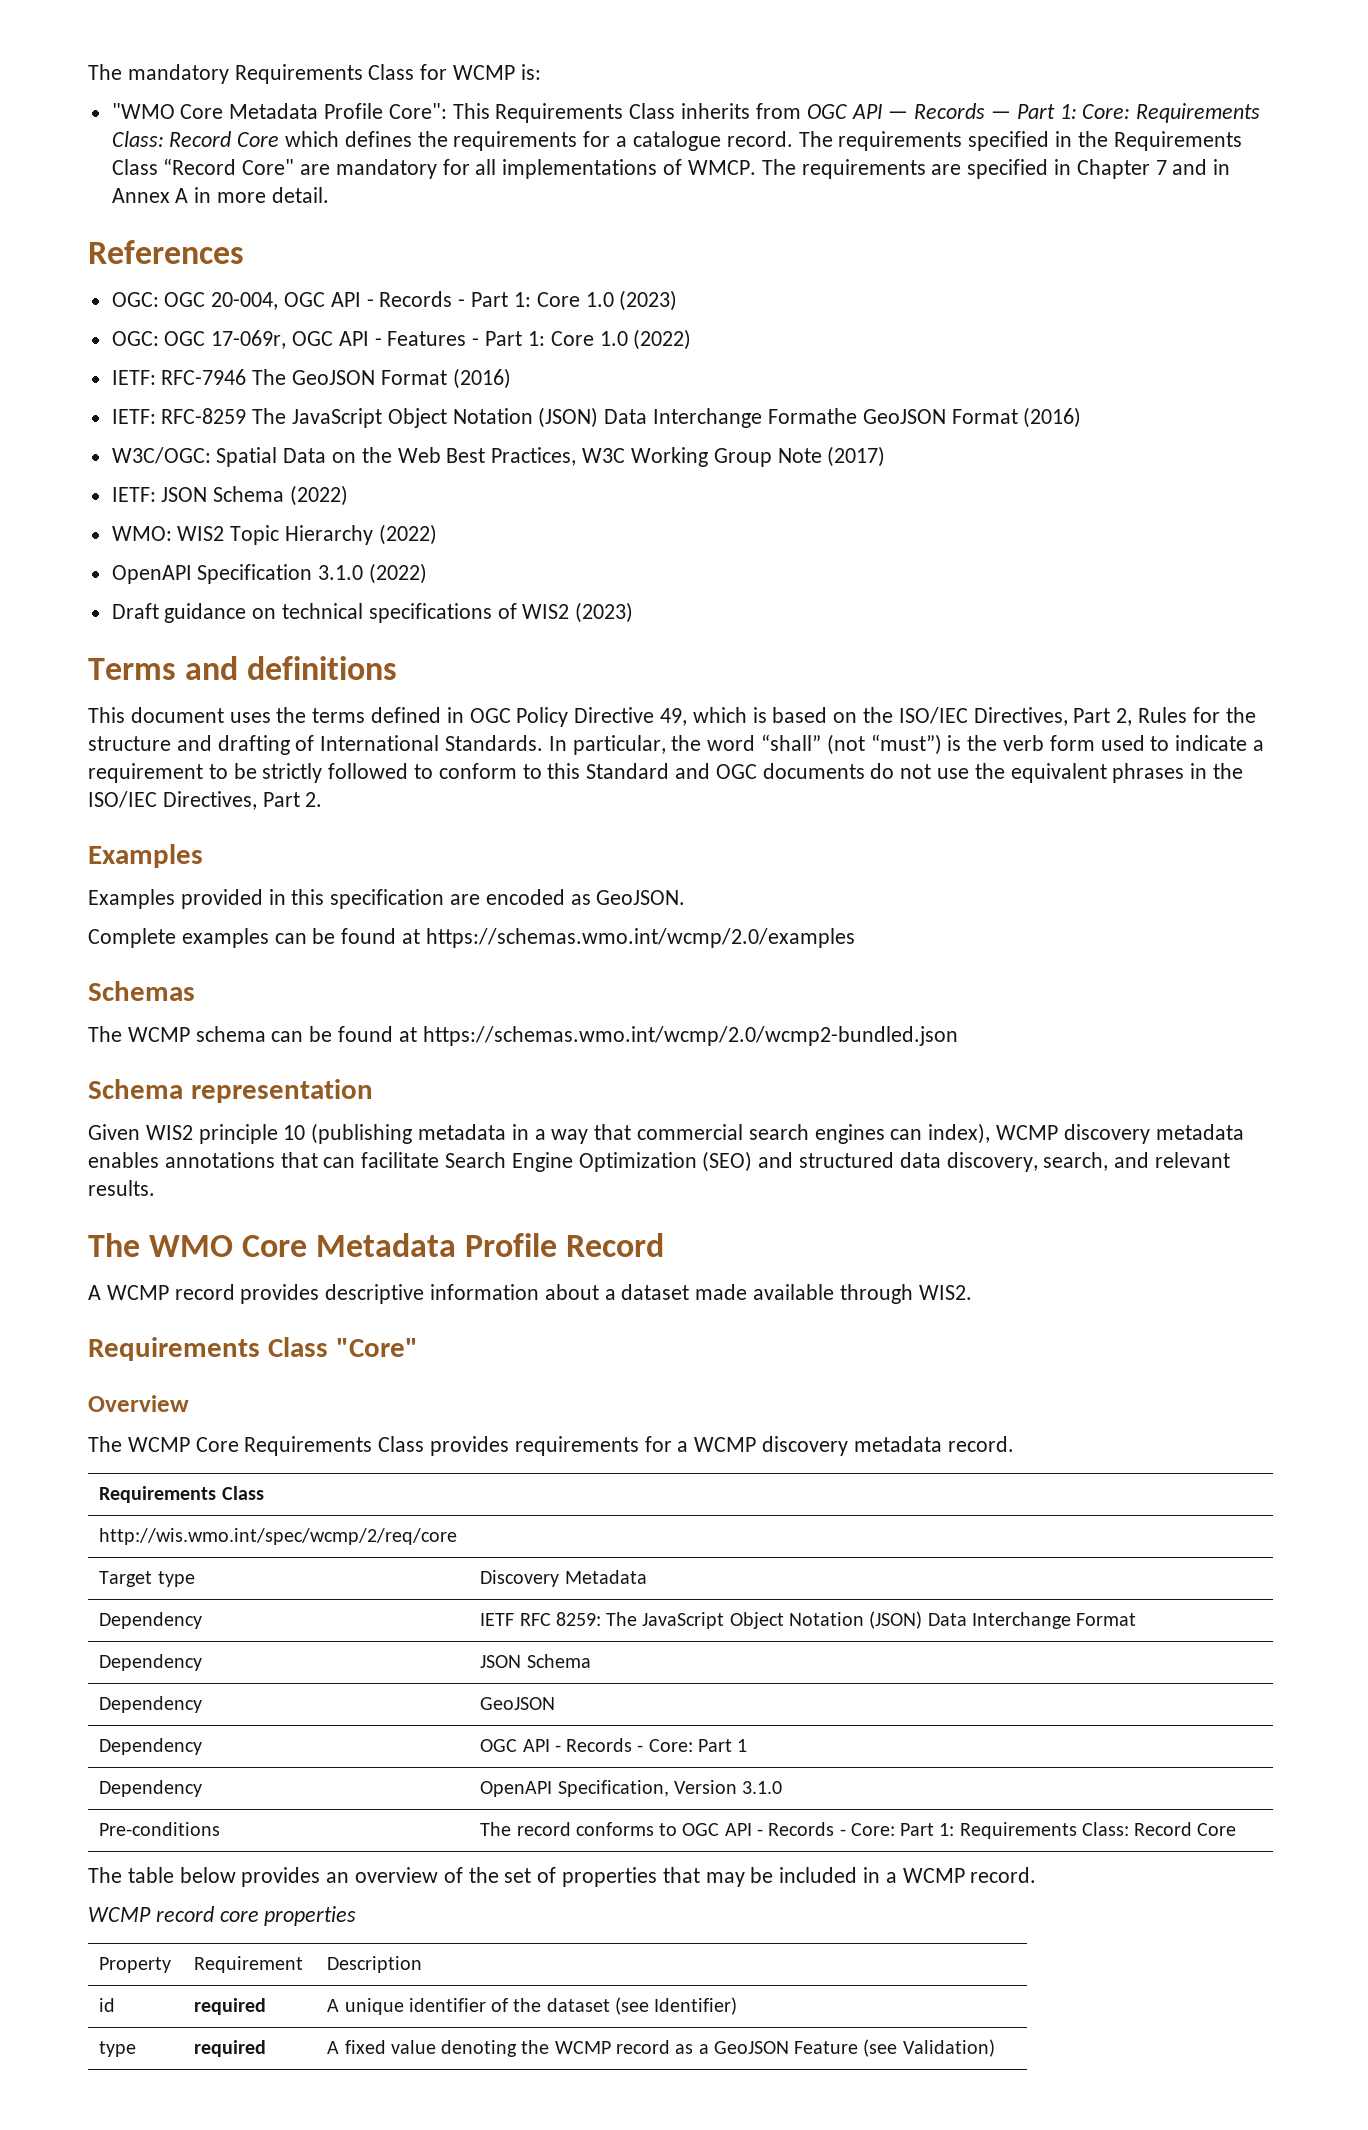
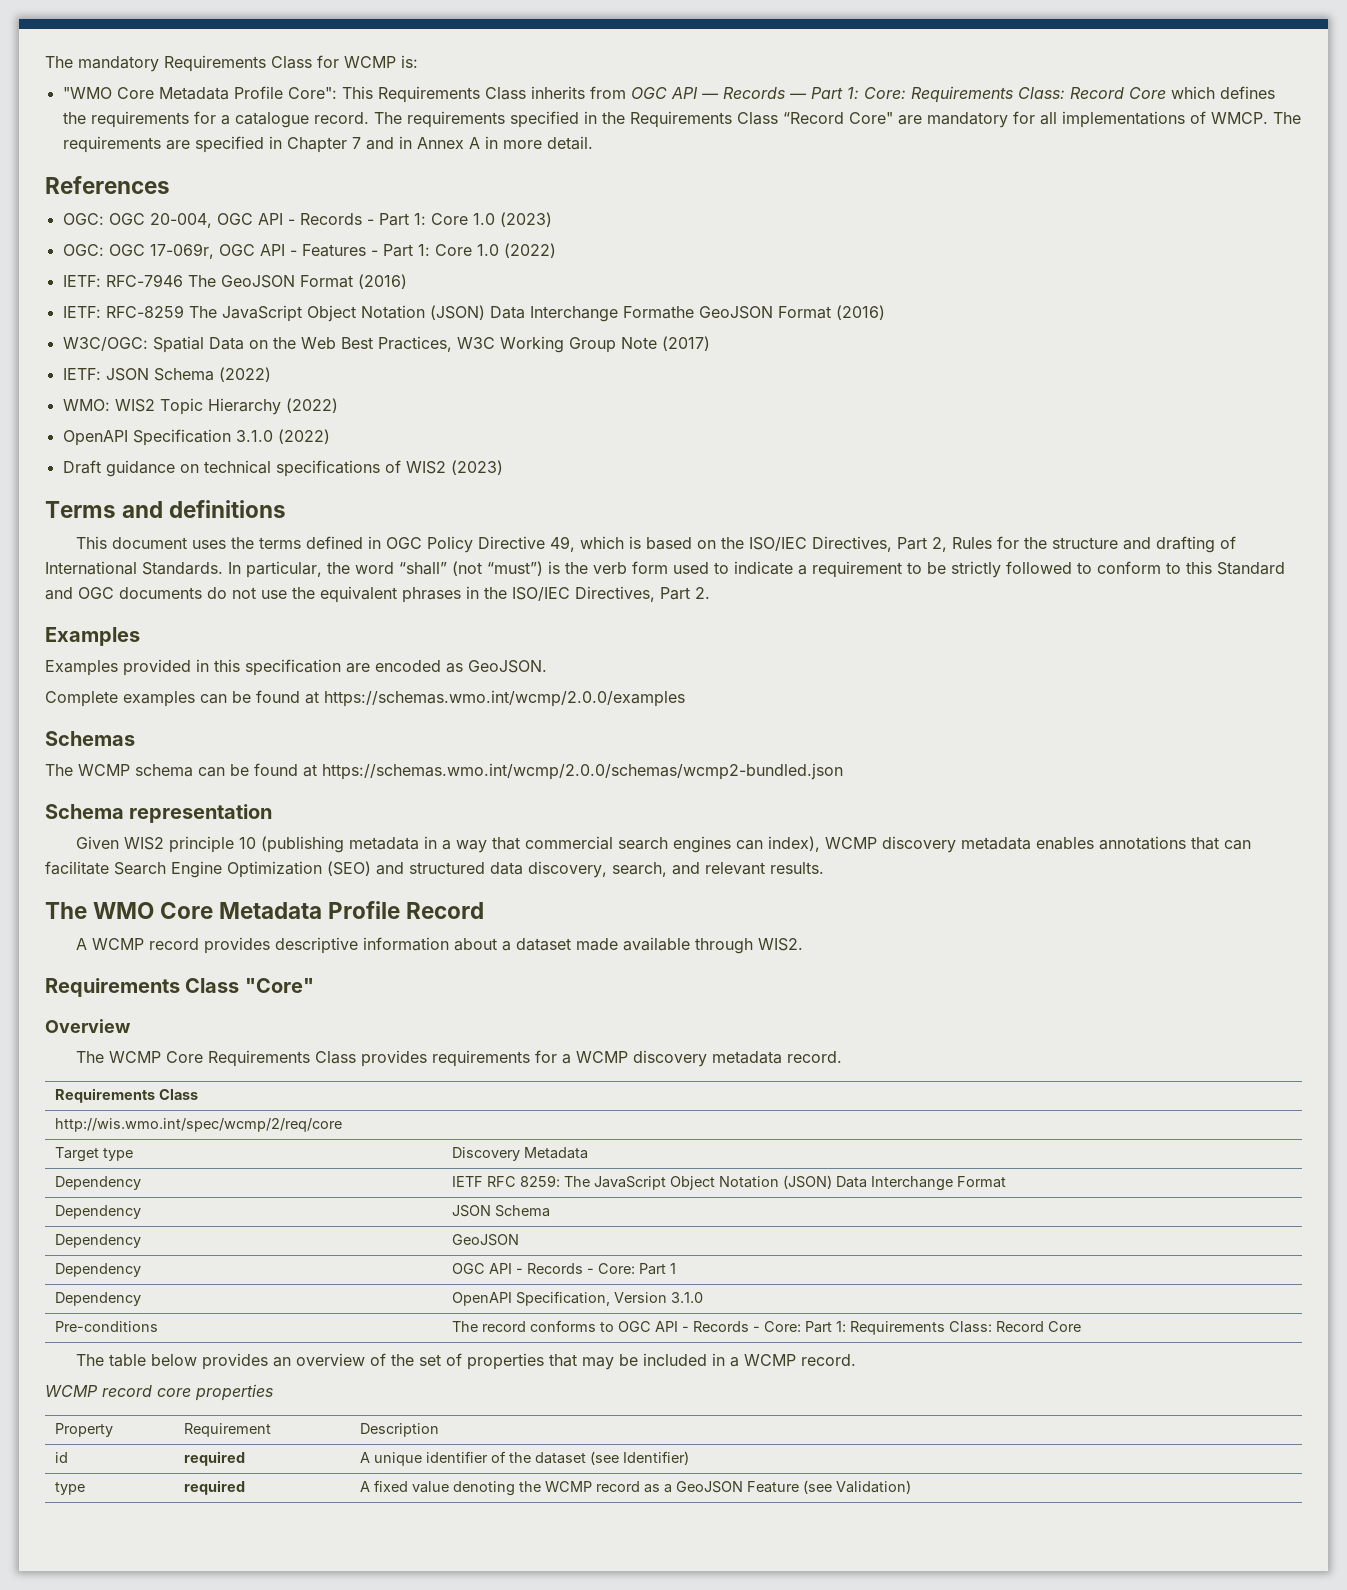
- Complete examples can be found at https://schemas.wmo.int/wcmp/2.0/examples
+ Complete examples can be found at https://schemas.wmo.int/wcmp/2.0.0/examples
- The WCMP schema can be found at https://schemas.wmo.int/wcmp/2.0/wcmp2-bundled.json
+ The WCMP schema can be found at https://schemas.wmo.int/wcmp/2.0.0/schemas/wcmp2-bundled.json

